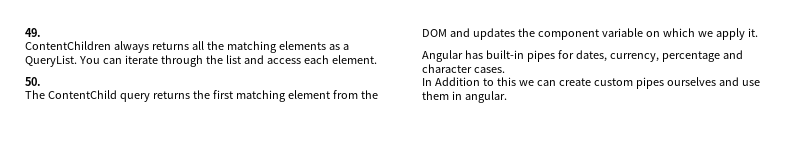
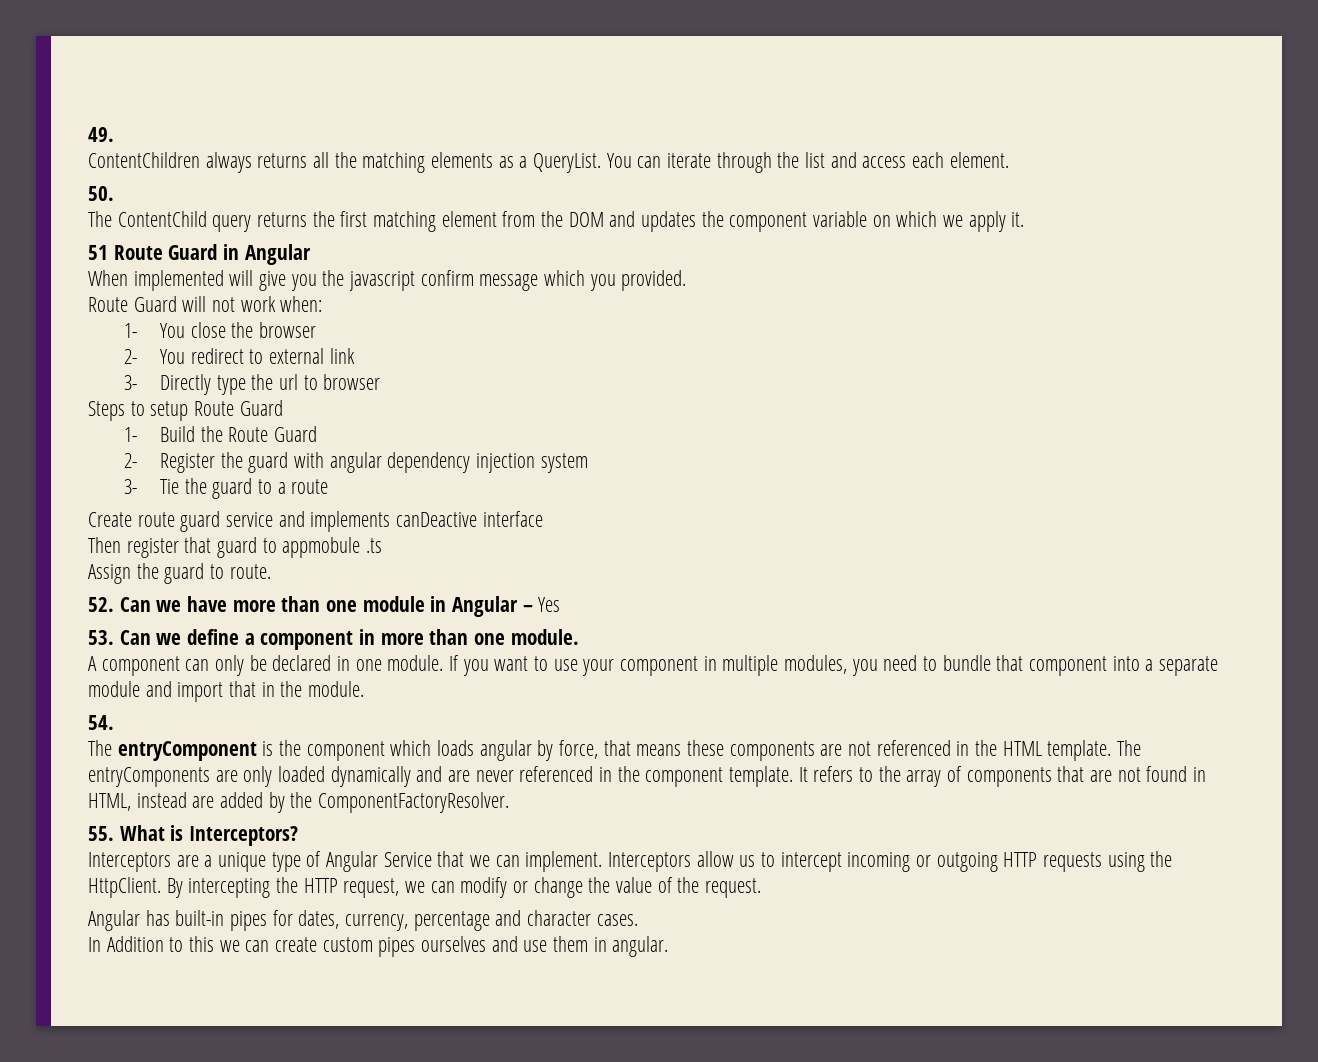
+ 51 Route Guard in Angular
+ When implemented will give you the javascript confirm message which you provided.
+ Route Guard will not work when:
+ 1- You close the browser
+ 2- You redirect to external link
+ 3- Directly type the url to browser
+ Steps to setup Route Guard
+ 1- Build the Route Guard
+ 2- Register the guard with angular dependency injection system
+ 3- Tie the guard to a route
+ Create route guard service and implements canDeactive interface
+ Then register that guard to appmobule .ts
+ Assign the guard to route.
+ 52. Can we have more than one module in Angular – Yes
+ 53. Can we define a component in more than one module.
+ A component can only be declared in one module. If you want to use your component in multiple modules, you need to bundle that component into a separate module and import that in the module.
+ 54.
+ The entryComponent is the component which loads angular by force, that means these components are not referenced in the HTML template. The entryComponents are only loaded dynamically and are never referenced in the component template. It refers to the array of components that are not found in HTML, instead are added by the ComponentFactoryResolver.
+ 55. What is Interceptors?
+ Interceptors are a unique type of Angular Service that we can implement. Interceptors allow us to intercept incoming or outgoing HTTP requests using the HttpClient. By intercepting the HTTP request, we can modify or change the value of the request.

